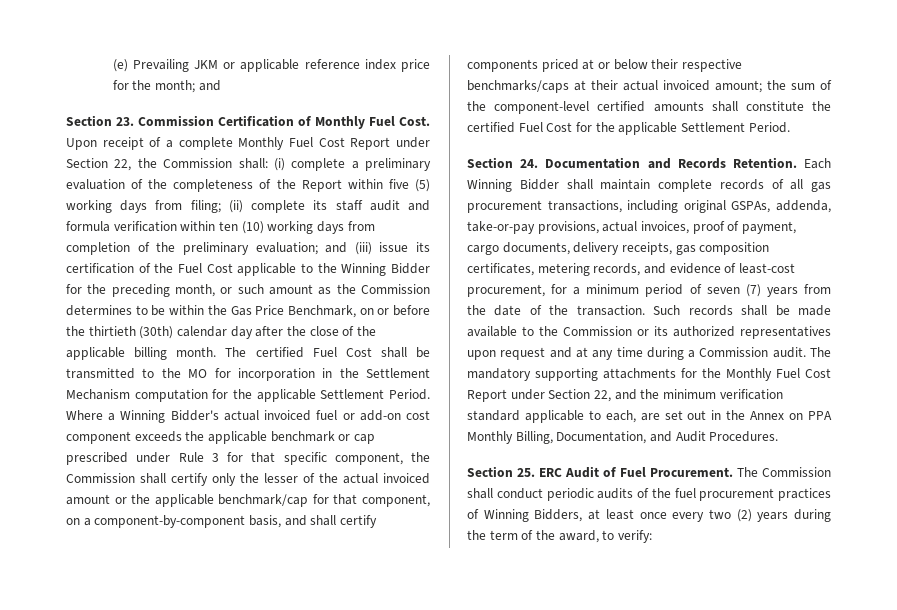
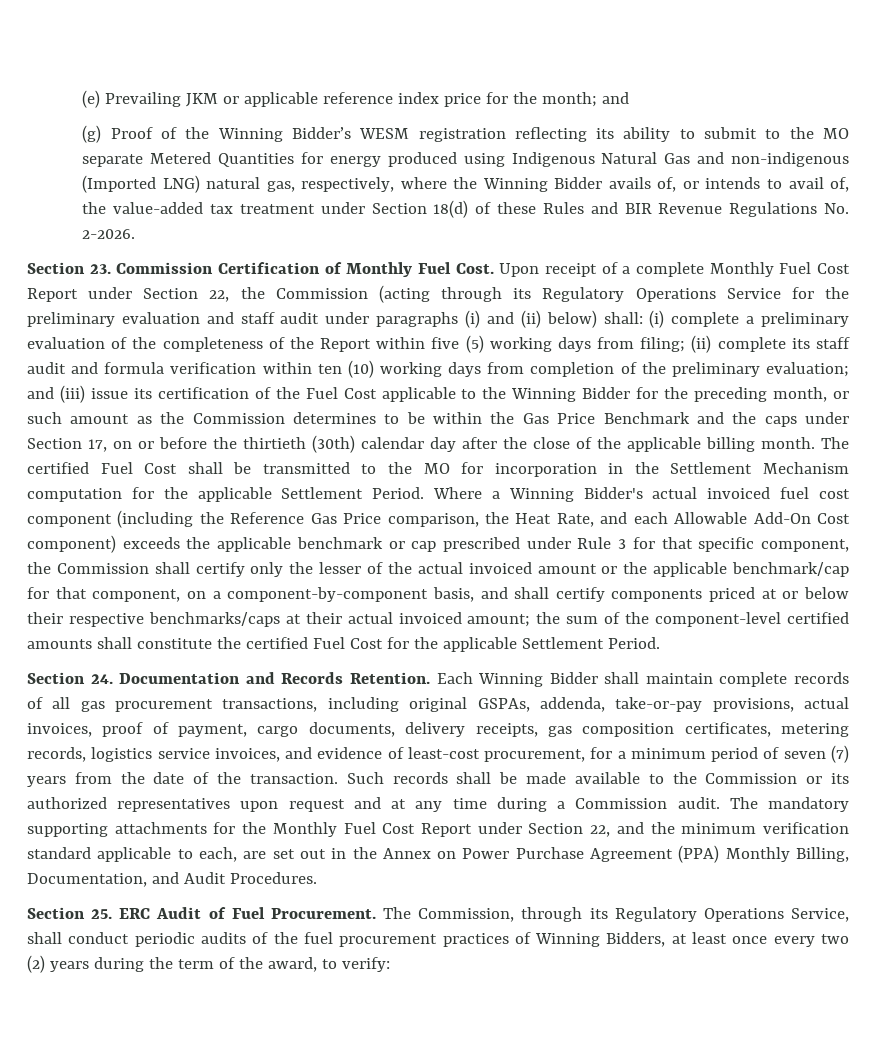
+ (g) Proof of the Winning Bidder’s WESM registration reflecting its ability to submit to the MO separate Metered Quantities for energy produced using Indigenous Natural Gas and non-indigenous (Imported LNG) natural gas, respectively, where the Winning Bidder avails of, or intends to avail of, the value-added tax treatment under Section 18(d) of these Rules and BIR Revenue Regulations No. 2-2026.
- Upon receipt of a complete Monthly Fuel Cost Report under Section 22, the Commission shall:
+ Upon receipt of a complete Monthly Fuel Cost Report under Section 22, the Commission (acting through its Regulatory Operations Service for the preliminary evaluation and staff audit under paragraphs (i) and (ii) below) shall:
- and (iii) issue its certification of the Fuel Cost applicable to the Winning Bidder for the preceding month, or such amount as the Commission determines to be within the Gas Price Benchmark, on or before the thirtieth (30th) calendar day after the close of the applicable billing month.
+ and (iii) issue its certification of the Fuel Cost applicable to the Winning Bidder for the preceding month, or such amount as the Commission determines to be within the Gas Price Benchmark and the caps under Section 17, on or before the thirtieth (30th) calendar day after the close of the applicable billing month.
- Where a Winning Bidder's actual invoiced fuel or add-on cost component exceeds the applicable benchmark or cap prescribed under Rule 3 for that specific component, the Commission shall certify only the lesser of the actual invoiced amount or the applicable benchmark/cap for that component, on a component-by-component basis, and shall certify components priced at or below their respective benchmarks/caps at their actual invoiced amount;
+ Where a Winning Bidder's actual invoiced fuel cost component (including the Reference Gas Price comparison, the Heat Rate, and each Allowable Add-On Cost component) exceeds the applicable benchmark or cap prescribed under Rule 3 for that specific component, the Commission shall certify only the lesser of the actual invoiced amount or the applicable benchmark/cap for that component, on a component-by-component basis, and shall certify components priced at or below their respective benchmarks/caps at their actual invoiced amount;
- Each Winning Bidder shall maintain complete records of all gas procurement transactions, including original GSPAs, addenda, take-or-pay provisions, actual invoices, proof of payment, cargo documents, delivery receipts, gas composition certificates, metering records, and evidence of least-cost procurement, for a minimum period of seven (7) years from the date of the transaction.
+ Each Winning Bidder shall maintain complete records of all gas procurement transactions, including original GSPAs, addenda, take-or-pay provisions, actual invoices, proof of payment, cargo documents, delivery receipts, gas composition certificates, metering records, logistics service invoices, and evidence of least-cost procurement, for a minimum period of seven (7) years from the date of the transaction.
- The mandatory supporting attachments for the Monthly Fuel Cost Report under Section 22, and the minimum verification standard applicable to each, are set out in the Annex on PPA Monthly Billing, Documentation, and Audit Procedures.
+ The mandatory supporting attachments for the Monthly Fuel Cost Report under Section 22, and the minimum verification standard applicable to each, are set out in the Annex on Power Purchase Agreement (PPA) Monthly Billing, Documentation, and Audit Procedures.
- The Commission shall conduct periodic audits of the fuel procurement practices of Winning Bidders, at least once every two (2) years during the term of the award, to verify:
+ The Commission, through its Regulatory Operations Service, shall conduct periodic audits of the fuel procurement practices of Winning Bidders, at least once every two (2) years during the term of the award, to verify:

